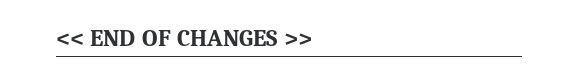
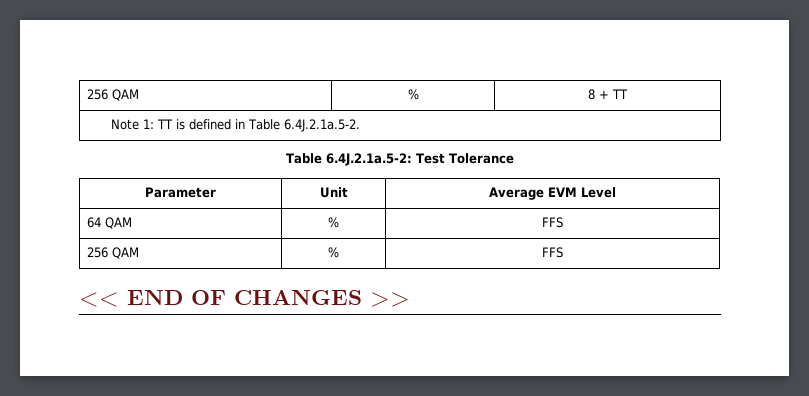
+ 256 QAM | % | 8 + TT
+ Note 1: TT is defined in Table 6.4J.2.1a.5-2.
+ Table 6.4J.2.1a.5-2: Test Tolerance
+ Parameter | Unit | Average EVM Level
+ 64 QAM | % | FFS
+ 256 QAM | % | FFS

